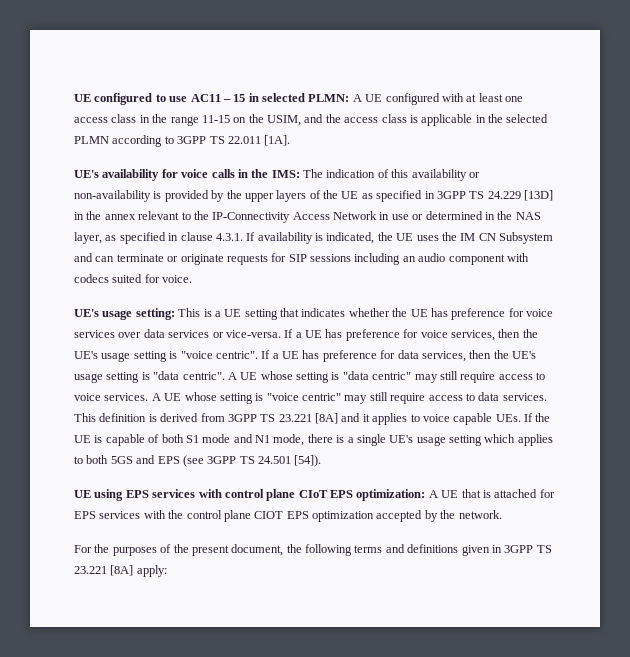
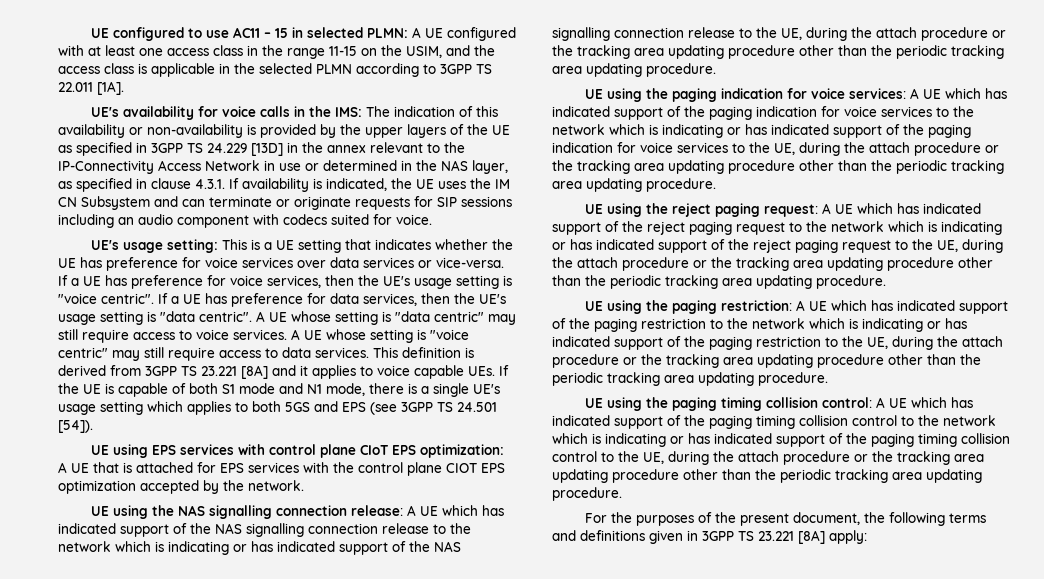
+ UE using the NAS signalling connection release: A UE which has indicated support of the NAS signalling connection release to the network which is indicating or has indicated support of the NAS signalling connection release to the UE, during the attach procedure or the tracking area updating procedure other than the periodic tracking area updating procedure.
+ UE using the paging indication for voice services: A UE which has indicated support of the paging indication for voice services to the network which is indicating or has indicated support of the paging indication for voice services to the UE, during the attach procedure or the tracking area updating procedure other than the periodic tracking area updating procedure.
+ UE using the reject paging request: A UE which has indicated support of the reject paging request to the network which is indicating or has indicated support of the reject paging request to the UE, during the attach procedure or the tracking area updating procedure other than the periodic tracking area updating procedure.
+ UE using the paging restriction: A UE which has indicated support of the paging restriction to the network which is indicating or has indicated support of the paging restriction to the UE, during the attach procedure or the tracking area updating procedure other than the periodic tracking area updating procedure.
+ UE using the paging timing collision control: A UE which has indicated support of the paging timing collision control to the network which is indicating or has indicated support of the paging timing collision control to the UE, during the attach procedure or the tracking area updating procedure other than the periodic tracking area updating procedure.

